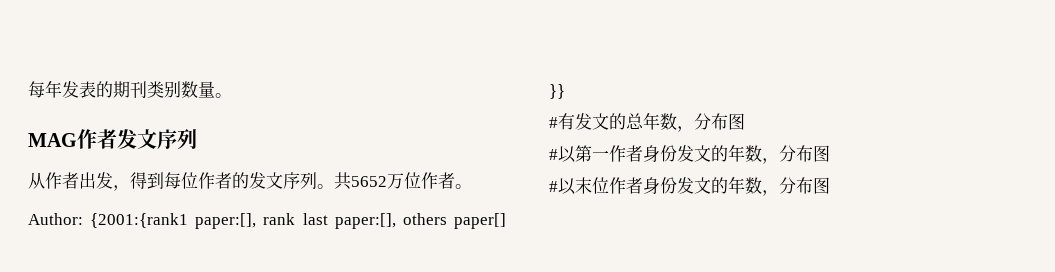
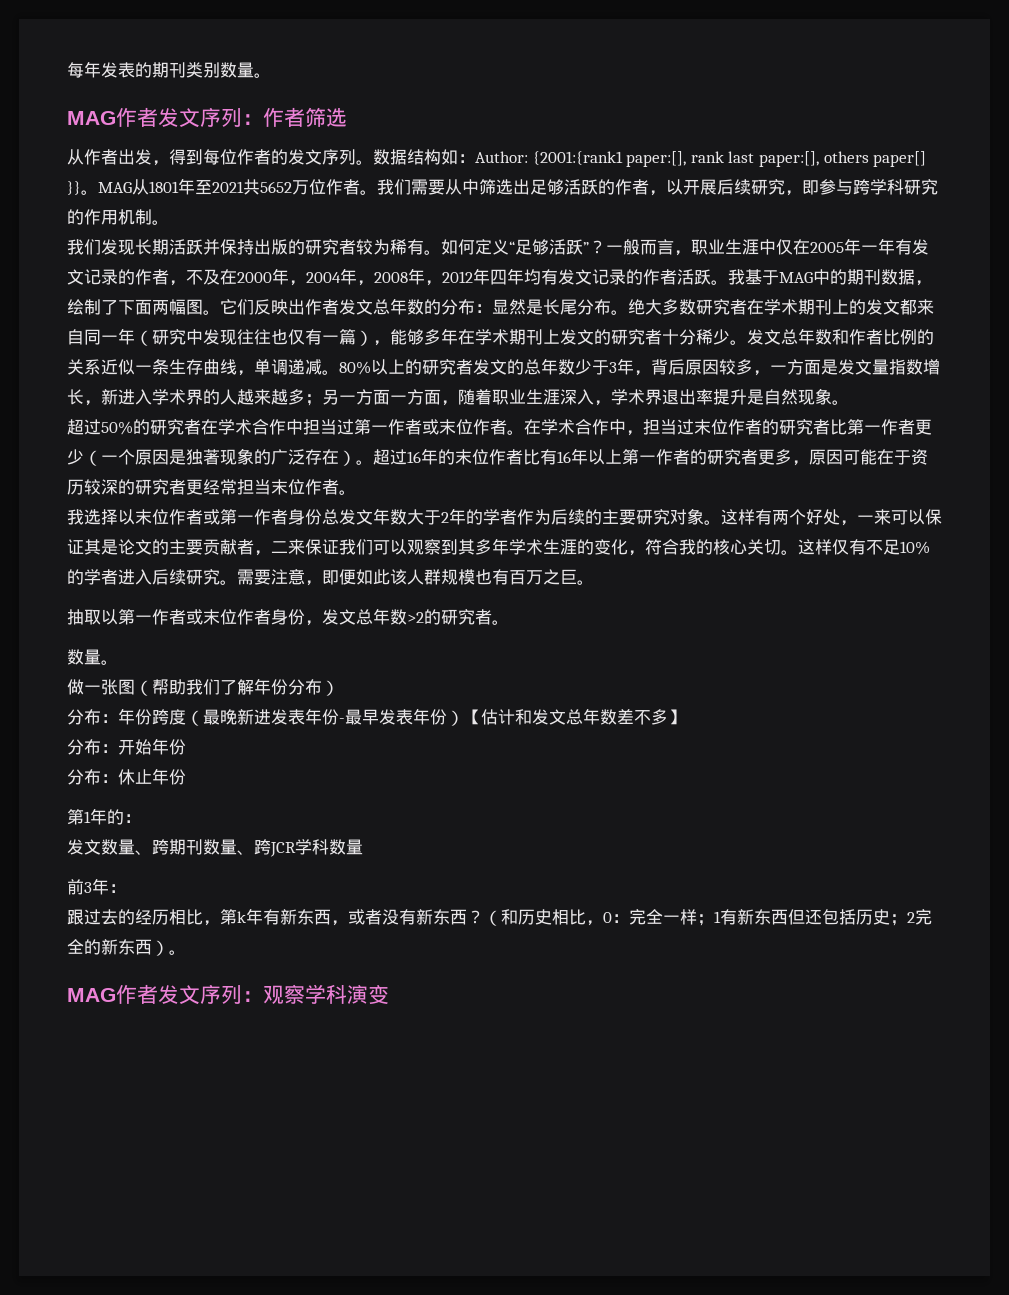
- MAG作者发文序列
+ MAG作者发文序列：作者筛选
- 共5652万位作者。
- Author: {2001:{rank1 paper:[], rank last paper:[], others paper[] }}
- #有发文的总年数，分布图
- #以第一作者身份发文的年数，分布图
- #以末位作者身份发文的年数，分布图
+ 数据结构如：Author: {2001:{rank1 paper:[], rank last paper:[], others paper[] }}。MAG从1801年至2021共5652万位作者。我们需要从中筛选出足够活跃的作者，以开展后续研究，即参与跨学科研究的作用机制。
+ 我们发现长期活跃并保持出版的研究者较为稀有。如何定义“足够活跃”？一般而言，职业生涯中仅在2005年一年有发文记录的作者，不及在2000年，2004年，2008年，2012年四年均有发文记录的作者活跃。我基于MAG中的期刊数据，绘制了下面两幅图。它们反映出作者发文总年数的分布：显然是长尾分布。绝大多数研究者在学术期刊上的发文都来自同一年（研究中发现往往也仅有一篇），能够多年在学术期刊上发文的研究者十分稀少。发文总年数和作者比例的关系近似一条生存曲线，单调递减。80%以上的研究者发文的总年数少于3年，背后原因较多，一方面是发文量指数增长，新进入学术界的人越来越多；另一方面一方面，随着职业生涯深入，学术界退出率提升是自然现象。
+ 超过50%的研究者在学术合作中担当过第一作者或末位作者。在学术合作中，担当过末位作者的研究者比第一作者更少（一个原因是独著现象的广泛存在）。超过16年的末位作者比有16年以上第一作者的研究者更多，原因可能在于资历较深的研究者更经常担当末位作者。
+ 我选择以末位作者或第一作者身份总发文年数大于2年的学者作为后续的主要研究对象。这样有两个好处，一来可以保证其是论文的主要贡献者，二来保证我们可以观察到其多年学术生涯的变化，符合我的核心关切。这样仅有不足10%的学者进入后续研究。需要注意，即便如此该人群规模也有百万之巨。
+ 抽取以第一作者或末位作者身份，发文总年数>2的研究者。
+ 数量。
+ 做一张图（帮助我们了解年份分布）
+ 分布：年份跨度（最晚新进发表年份-最早发表年份）【估计和发文总年数差不多】
+ 分布：开始年份
+ 分布：休止年份
+ 第1年的：
+ 发文数量、跨期刊数量、跨JCR学科数量
+ 前3年：
+ 跟过去的经历相比，第k年有新东西，或者没有新东西？（和历史相比，0：完全一样；1有新东西但还包括历史；2完全的新东西）。
+ MAG作者发文序列：观察学科演变

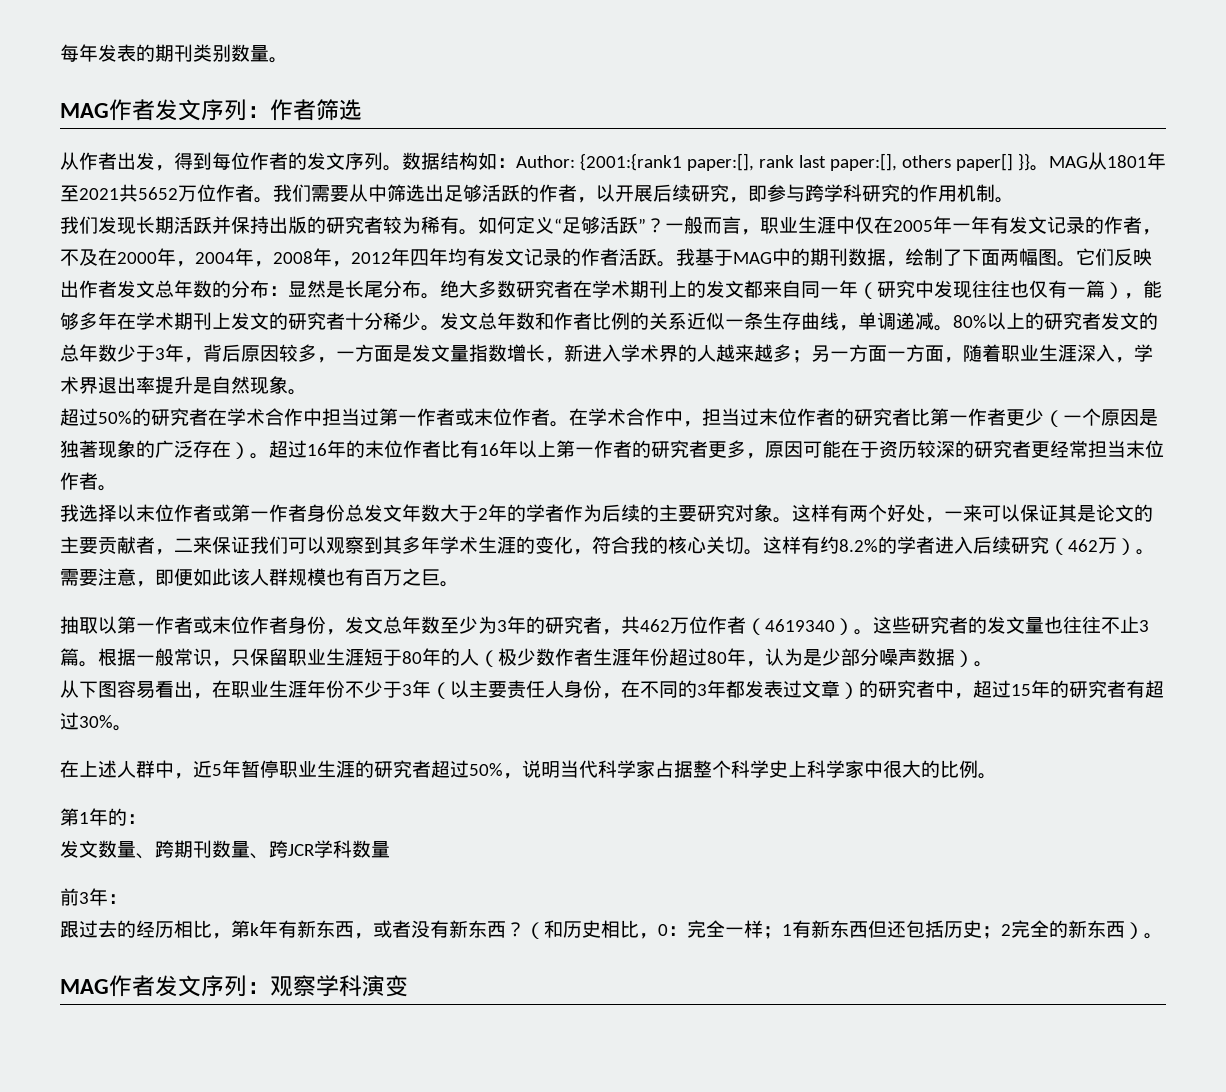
- 这样仅有不足10%的学者进入后续研究。
+ 这样有约8.2%的学者进入后续研究（462万）。
- 抽取以第一作者或末位作者身份，发文总年数>2的研究者。
- 数量。
- 做一张图（帮助我们了解年份分布）
- 分布：年份跨度（最晚新进发表年份-最早发表年份）【估计和发文总年数差不多】
- 分布：开始年份
- 分布：休止年份
+ 抽取以第一作者或末位作者身份，发文总年数至少为3年的研究者，共462万位作者（4619340）。这些研究者的发文量也往往不止3篇。根据一般常识，只保留职业生涯短于80年的人（极少数作者生涯年份超过80年，认为是少部分噪声数据）。
+ 从下图容易看出，在职业生涯年份不少于3年（以主要责任人身份，在不同的3年都发表过文章）的研究者中，超过15年的研究者有超过30%。
+ 在上述人群中，近5年暂停职业生涯的研究者超过50%，说明当代科学家占据整个科学史上科学家中很大的比例。

